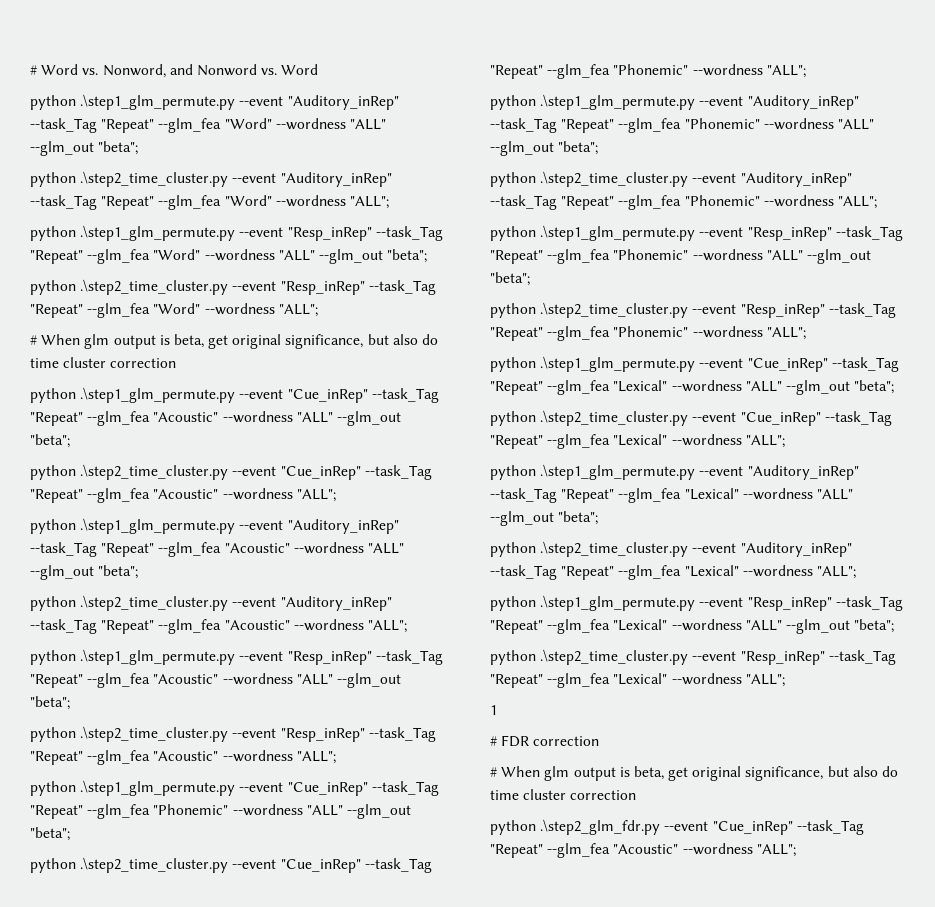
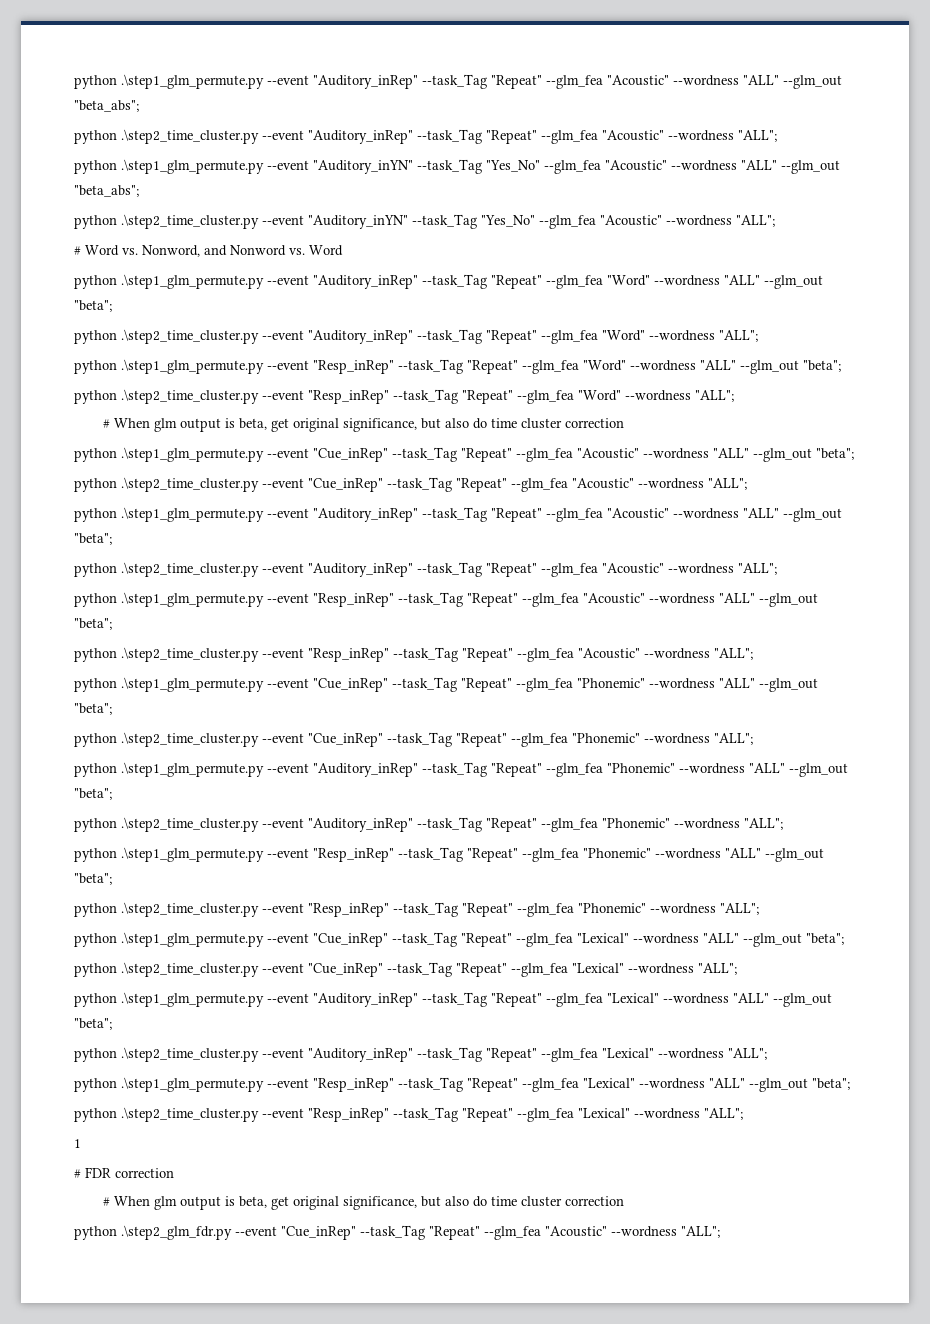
+ python .\step1_glm_permute.py --event "Auditory_inRep" --task_Tag "Repeat" --glm_fea "Acoustic" --wordness "ALL" --glm_out "beta_abs";
+ python .\step2_time_cluster.py --event "Auditory_inRep" --task_Tag "Repeat" --glm_fea "Acoustic" --wordness "ALL";
+ python .\step1_glm_permute.py --event "Auditory_inYN" --task_Tag "Yes_No" --glm_fea "Acoustic" --wordness "ALL" --glm_out "beta_abs";
+ python .\step2_time_cluster.py --event "Auditory_inYN" --task_Tag "Yes_No" --glm_fea "Acoustic" --wordness "ALL";

